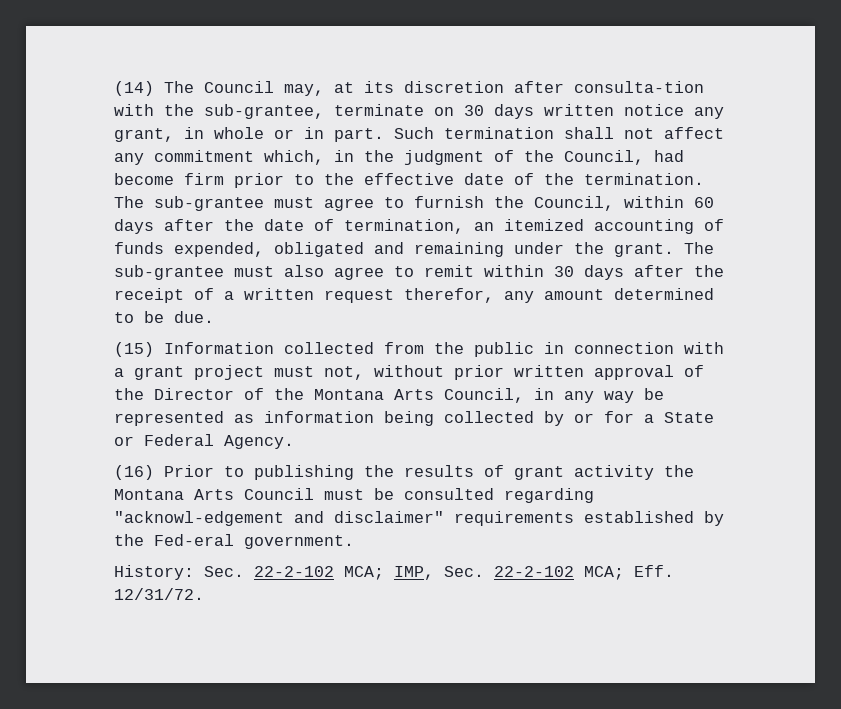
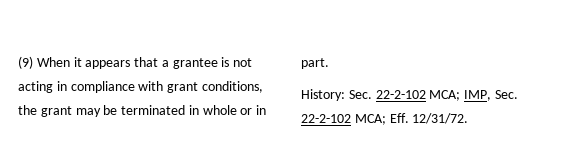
- (14) The Council may, at its discretion after consulta-tion with the sub-grantee, terminate on 30 days written notice any grant, in whole or in part. Such termination shall not affect any commitment which, in the judgment of the Council, had become firm prior to the effective date of the termination. The sub-grantee must agree to furnish the Council, within 60 days after the date of termination, an itemized accounting of funds expended, obligated and remaining under the grant. The sub-grantee must also agree to remit within 30 days after the receipt of a written request therefor, any amount determined to be due.
- (15) Information collected from the public in connection with a grant project must not, without prior written approval of the Director of the Montana Arts Council, in any way be represented as information being collected by or for a State or Federal Agency.
- (16) Prior to publishing the results of grant activity the Montana Arts Council must be consulted regarding "acknowl-edgement and disclaimer" requirements established by the Fed-eral government.
+ (9) When it appears that a grantee is not acting in compliance with grant conditions, the grant may be terminated in whole or in part.

